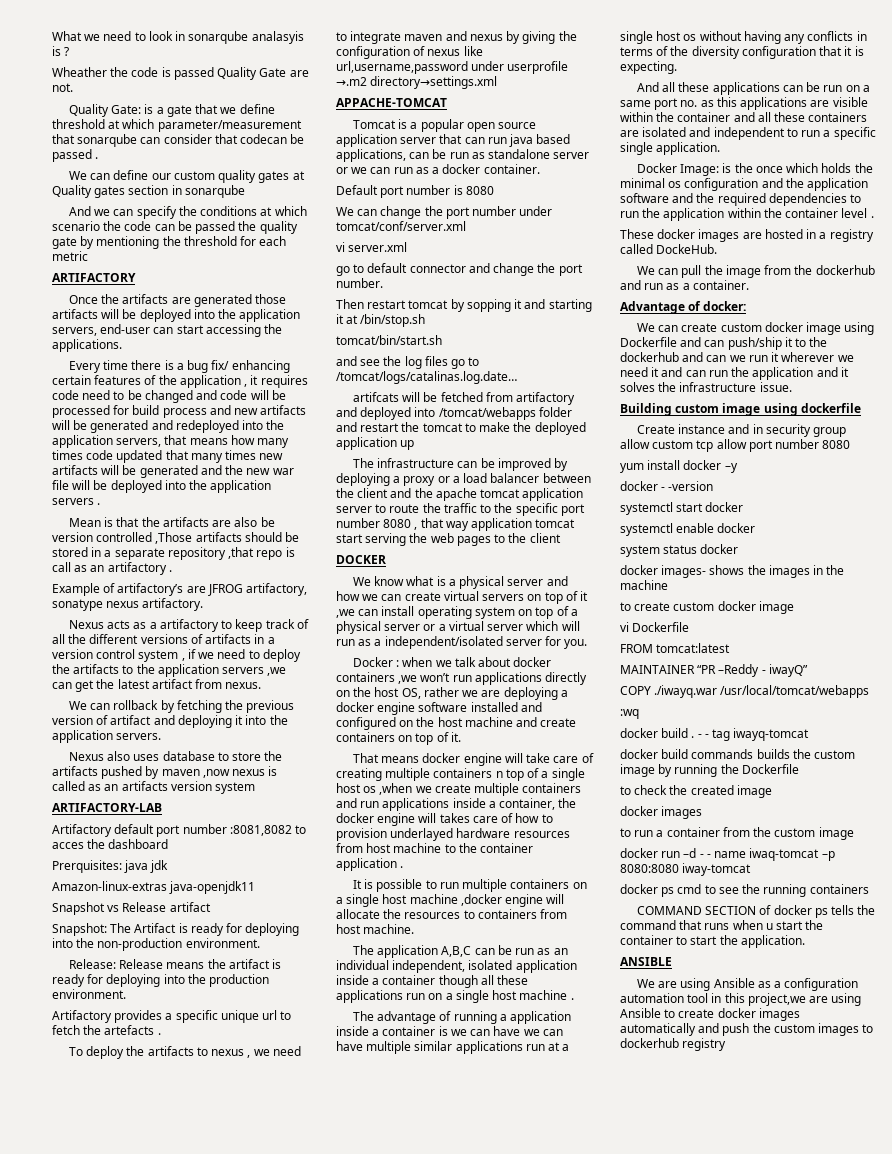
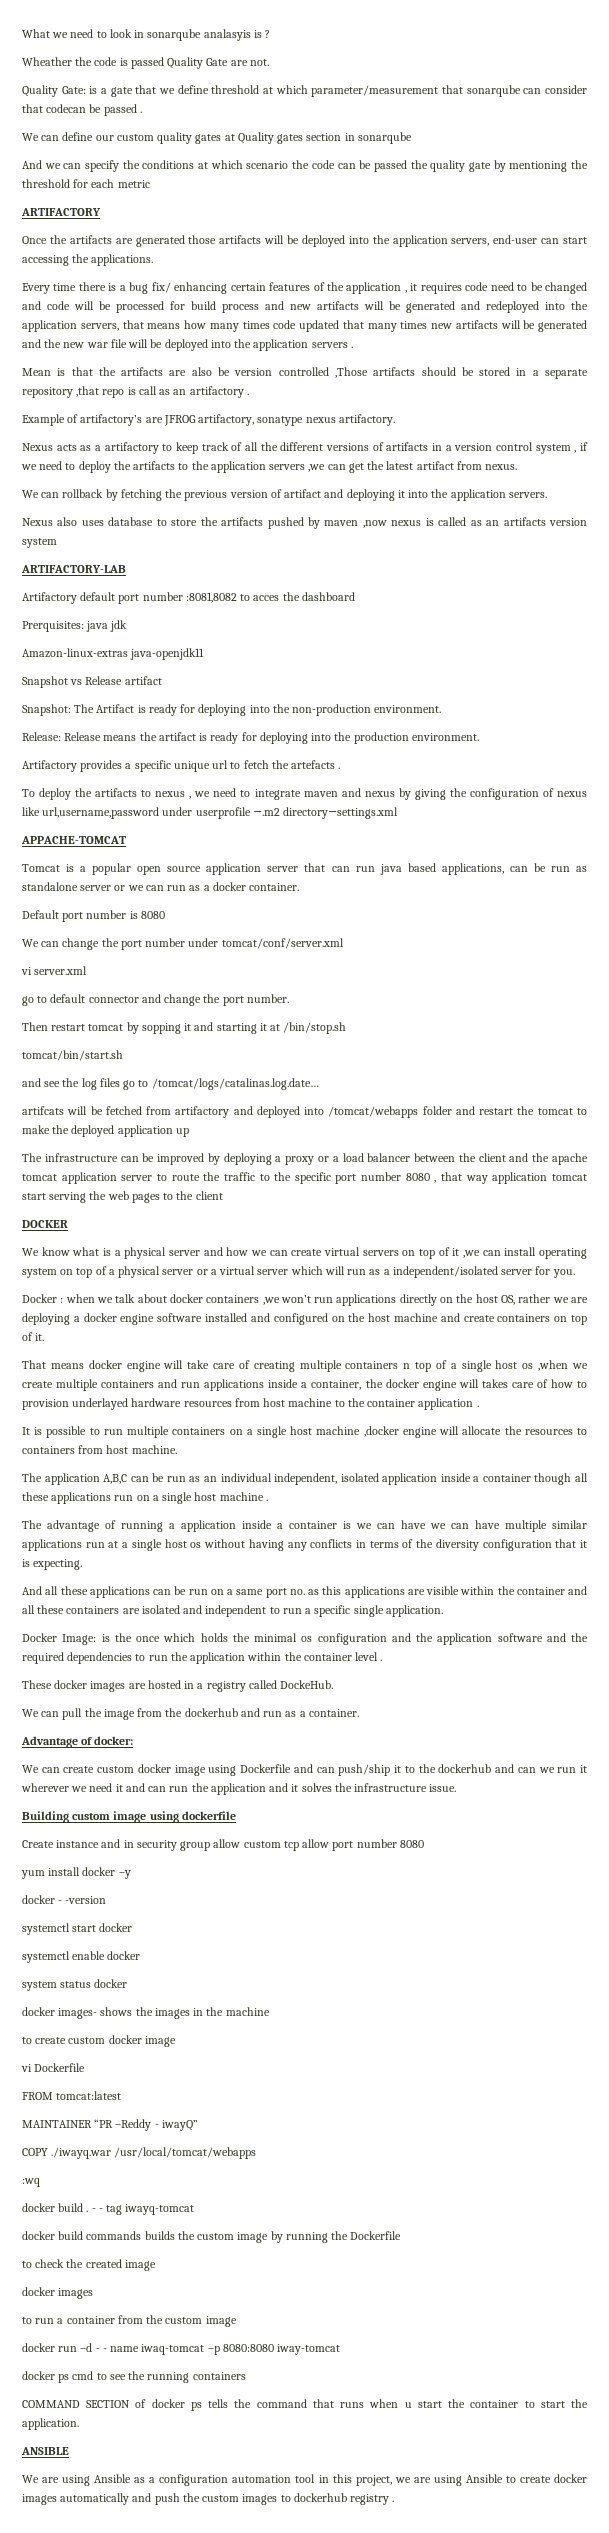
- We are using Ansible as a configuration automation tool in this project,we are using Ansible to create docker images automatically and push the custom images to dockerhub registry
+ We are using Ansible as a configuration automation tool in this project, we are using Ansible to create docker images automatically and push the custom images to dockerhub registry .

